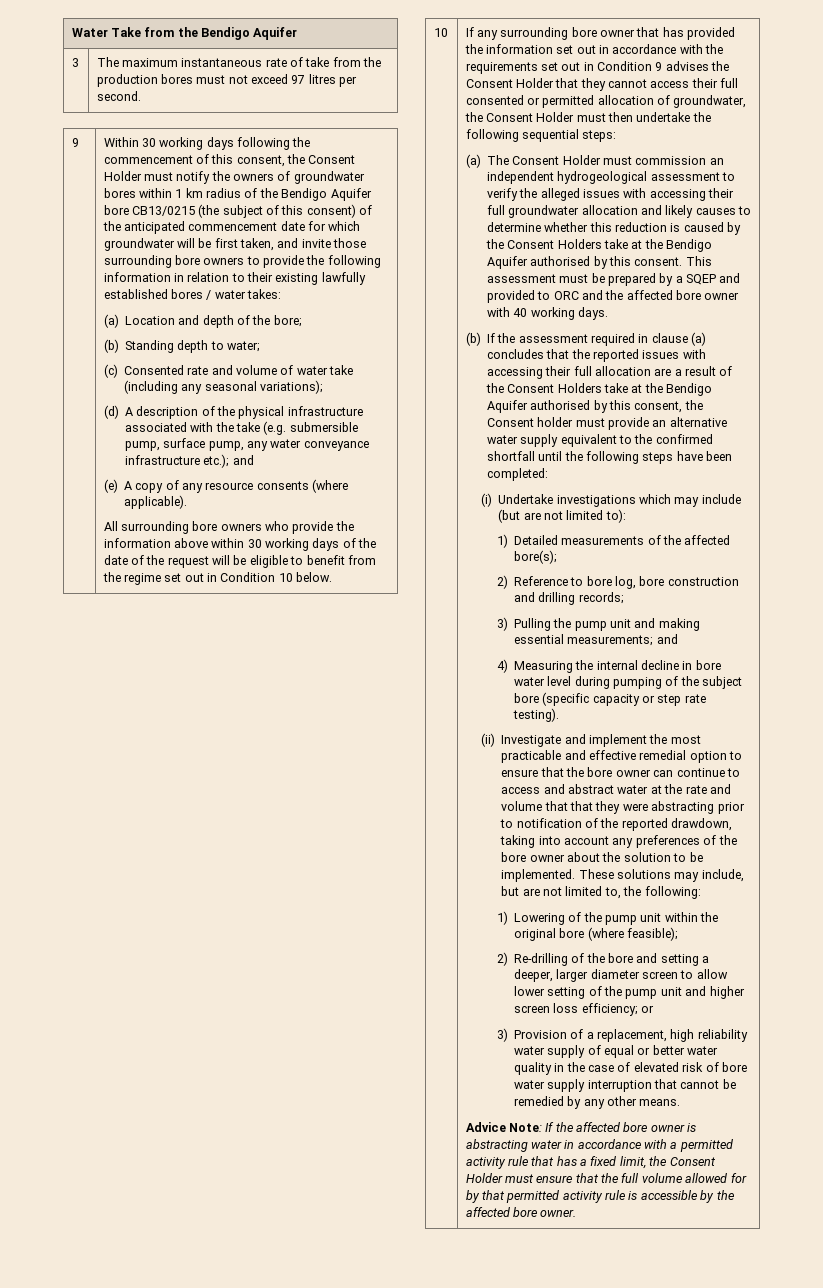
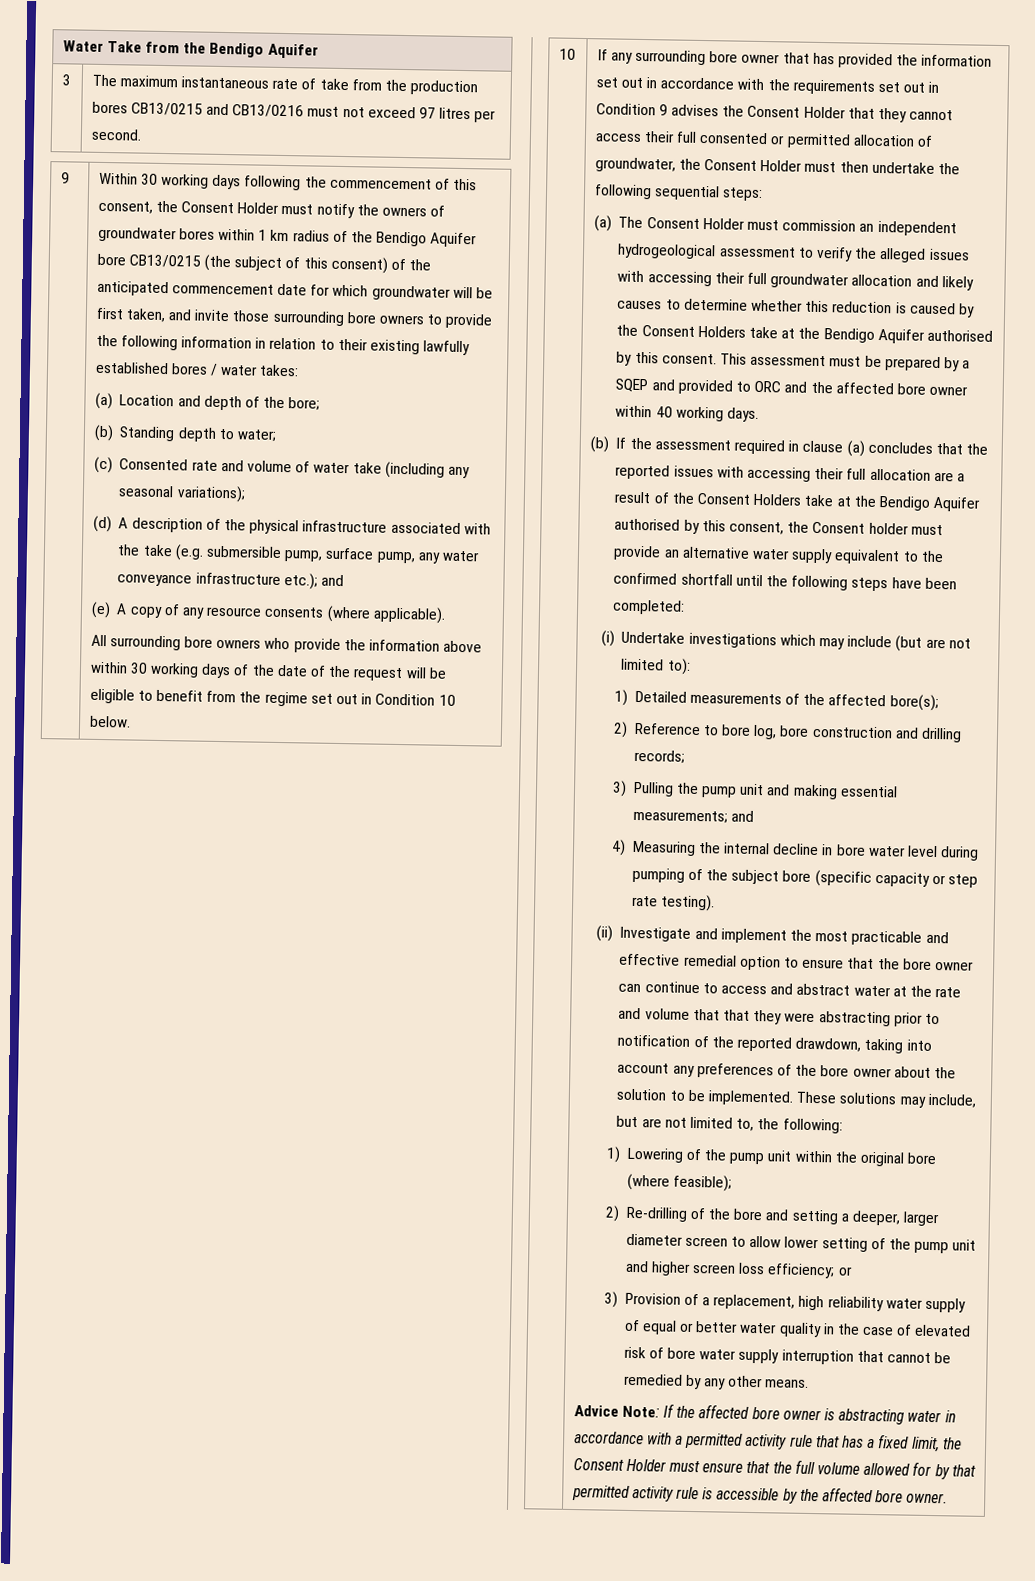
- 3 | The maximum instantaneous rate of take from the production bores must not exceed 97 litres per second.
+ 3 | The maximum instantaneous rate of take from the production bores CB13/0215 and CB13/0216 must not exceed 97 litres per second.
- This assessment must be prepared by a SQEP and provided to ORC and the affected bore owner with 40 working days.
+ This assessment must be prepared by a SQEP and provided to ORC and the affected bore owner within 40 working days.

